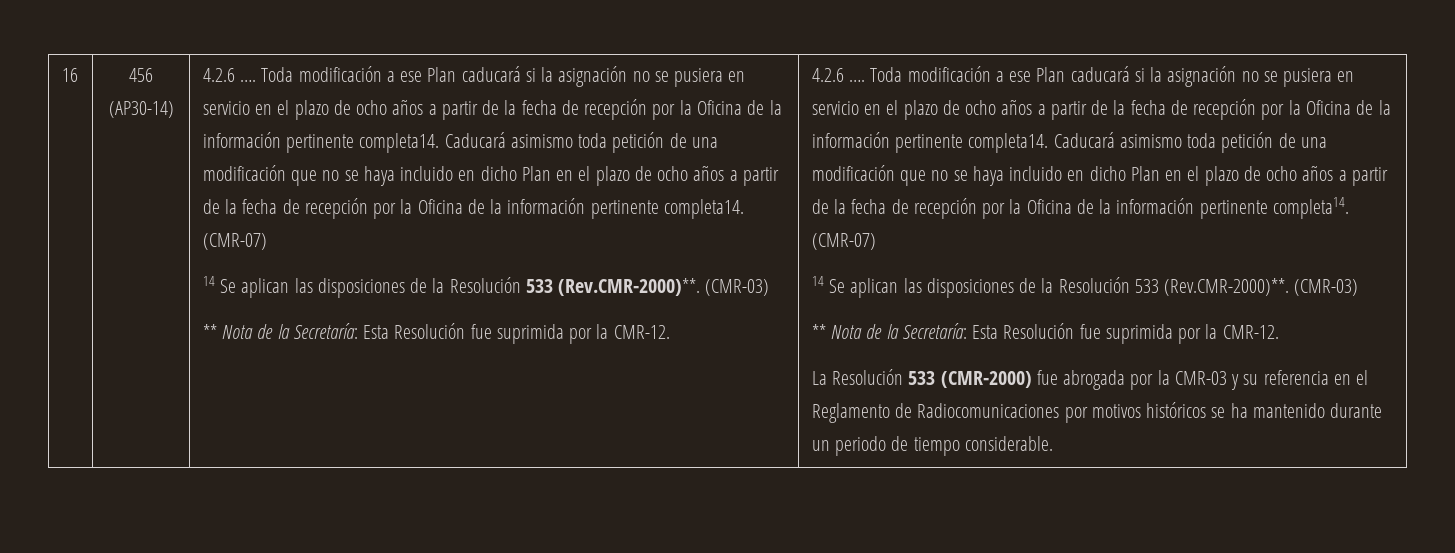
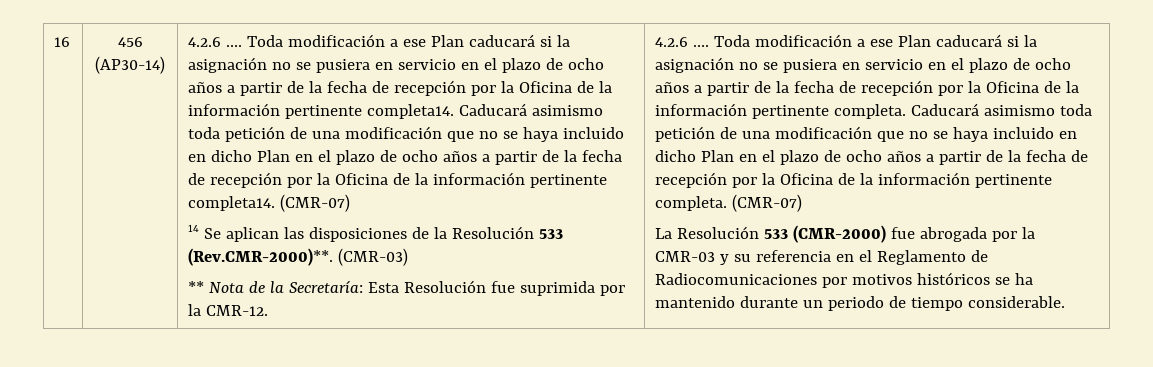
- ** Nota de la Secretaría: Esta Resolución fue suprimida por la CMR-12. | 4.2.6 …. Toda modificación a ese Plan caducará si la asignación no se pusiera en servicio en el plazo de ocho años a partir de la fecha de recepción por la Oficina de la información pertinente completa14. Caducará asimismo toda petición de una modificación que no se haya incluido en dicho Plan en el plazo de ocho años a partir de la fecha de recepción por la Oficina de la información pertinente completa14. (CMR-07)
- 14 Se aplican las disposiciones de la Resolución 533 (Rev.CMR-2000)**. (CMR-03)
- ** Nota de la Secretaría: Esta Resolución fue suprimida por la CMR-12.
+ ** Nota de la Secretaría: Esta Resolución fue suprimida por la CMR-12. | 4.2.6 …. Toda modificación a ese Plan caducará si la asignación no se pusiera en servicio en el plazo de ocho años a partir de la fecha de recepción por la Oficina de la información pertinente completa. Caducará asimismo toda petición de una modificación que no se haya incluido en dicho Plan en el plazo de ocho años a partir de la fecha de recepción por la Oficina de la información pertinente completa. (CMR-07)

